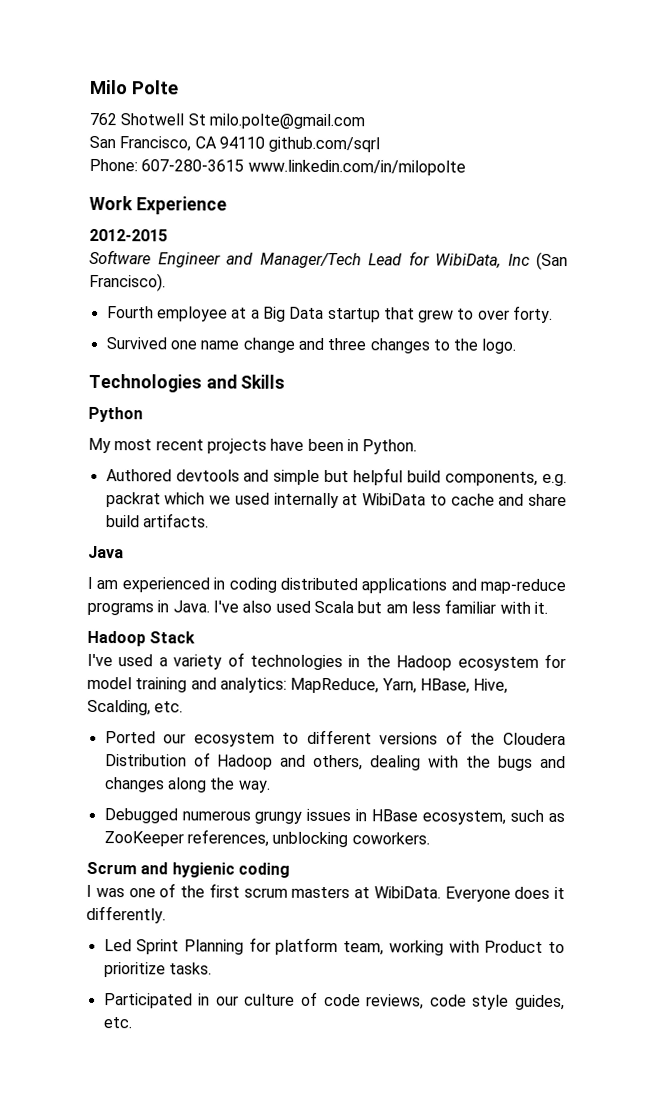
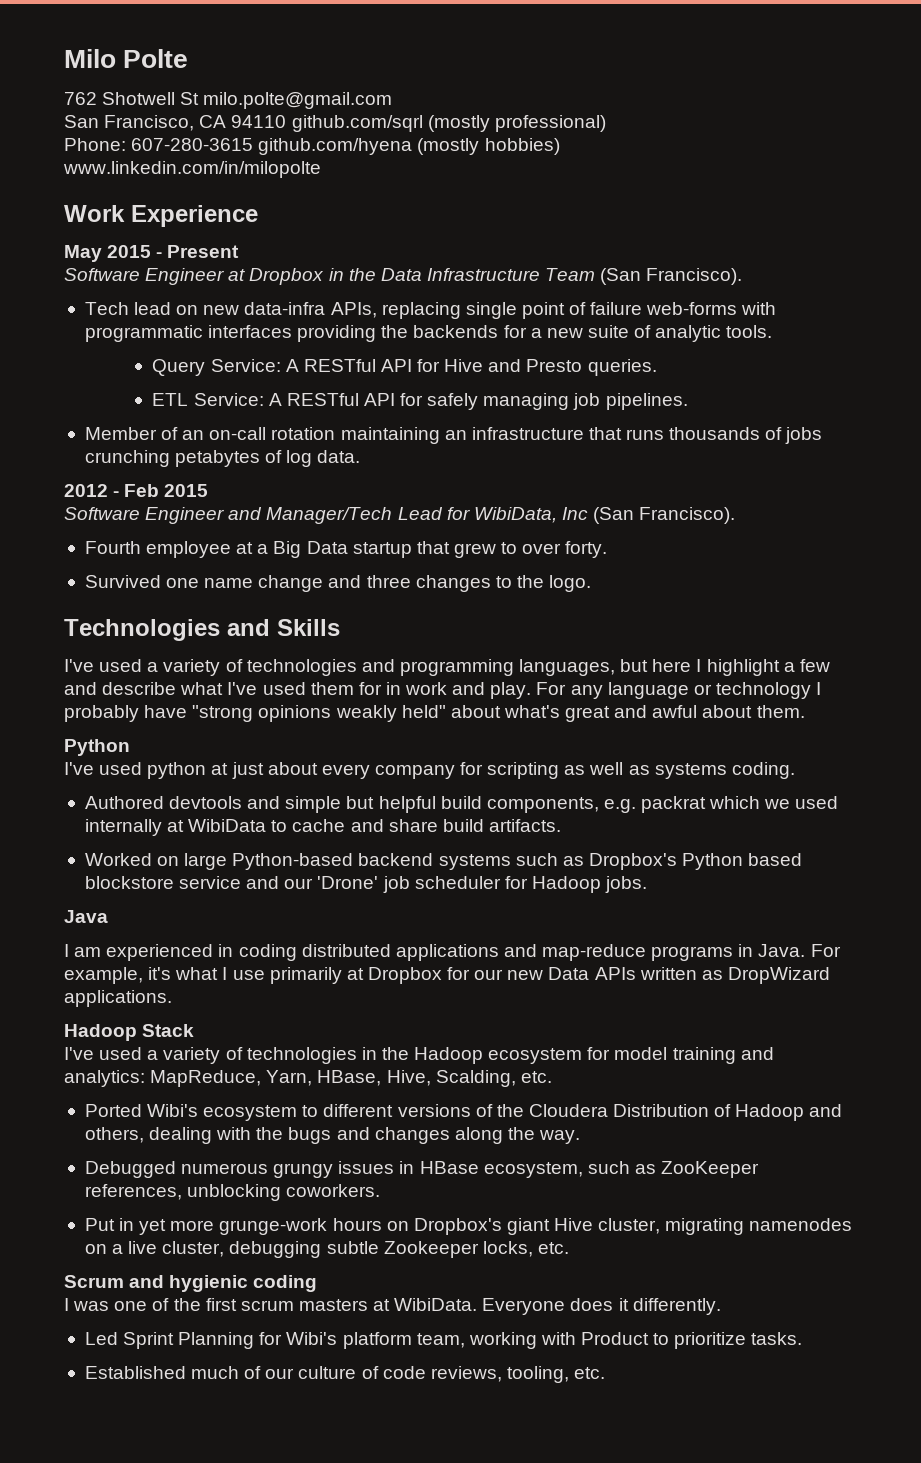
- San Francisco, CA 94110 github.com/sqrl
+ San Francisco, CA 94110 github.com/sqrl (mostly professional)
- Phone: 607-280-3615 www.linkedin.com/in/milopolte
+ Phone: 607-280-3615 github.com/hyena (mostly hobbies)
+ www.linkedin.com/in/milopolte
- 2012-2015
+ May 2015 - Present
+ Software Engineer at Dropbox in the Data Infrastructure Team (San Francisco).
+ Tech lead on new data-infra APIs, replacing single point of failure web-forms with programmatic interfaces providing the backends for a new suite of analytic tools.
+ Query Service: A RESTful API for Hive and Presto queries.
+ ETL Service: A RESTful API for safely managing job pipelines.
+ Member of an on-call rotation maintaining an infrastructure that runs thousands of jobs crunching petabytes of log data.
+ 2012 - Feb 2015
+ I've used a variety of technologies and programming languages, but here I highlight a few and describe what I've used them for in work and play. For any language or technology I probably have "strong opinions weakly held" about what's great and awful about them.
  Python
- My most recent projects have been in Python.
+ I've used python at just about every company for scripting as well as systems coding.
+ Worked on large Python-based backend systems such as Dropbox's Python based blockstore service and our 'Drone' job scheduler for Hadoop jobs.
- I've also used Scala but am less familiar with it.
+ For example, it's what I use primarily at Dropbox for our new Data APIs written as DropWizard applications.
- Ported our ecosystem to different versions of the Cloudera Distribution of Hadoop and others, dealing with the bugs and changes along the way.
+ Ported Wibi's ecosystem to different versions of the Cloudera Distribution of Hadoop and others, dealing with the bugs and changes along the way.
+ Put in yet more grunge-work hours on Dropbox's giant Hive cluster, migrating namenodes on a live cluster, debugging subtle Zookeeper locks, etc.
- Led Sprint Planning for platform team, working with Product to prioritize tasks.
+ Led Sprint Planning for Wibi's platform team, working with Product to prioritize tasks.
- Participated in our culture of code reviews, code style guides, etc.
+ Established much of our culture of code reviews, tooling, etc.

